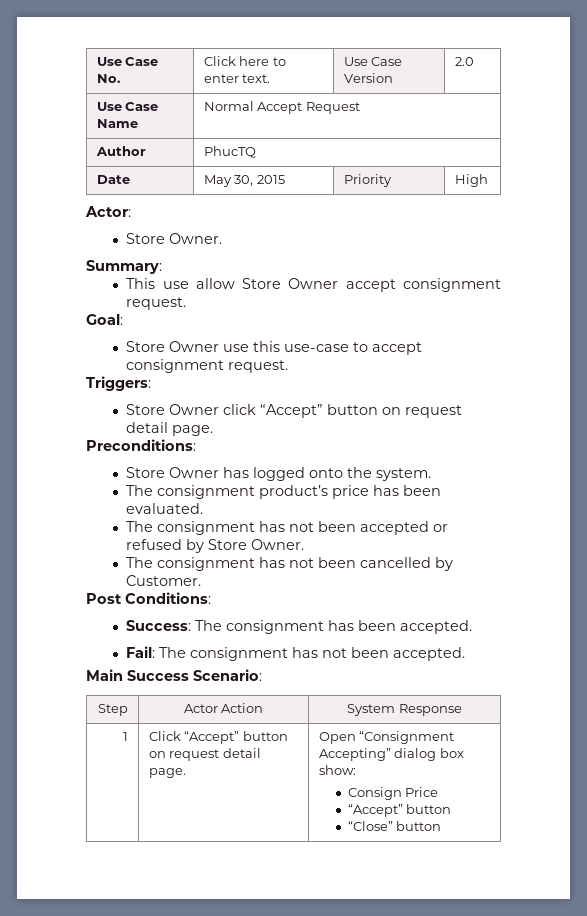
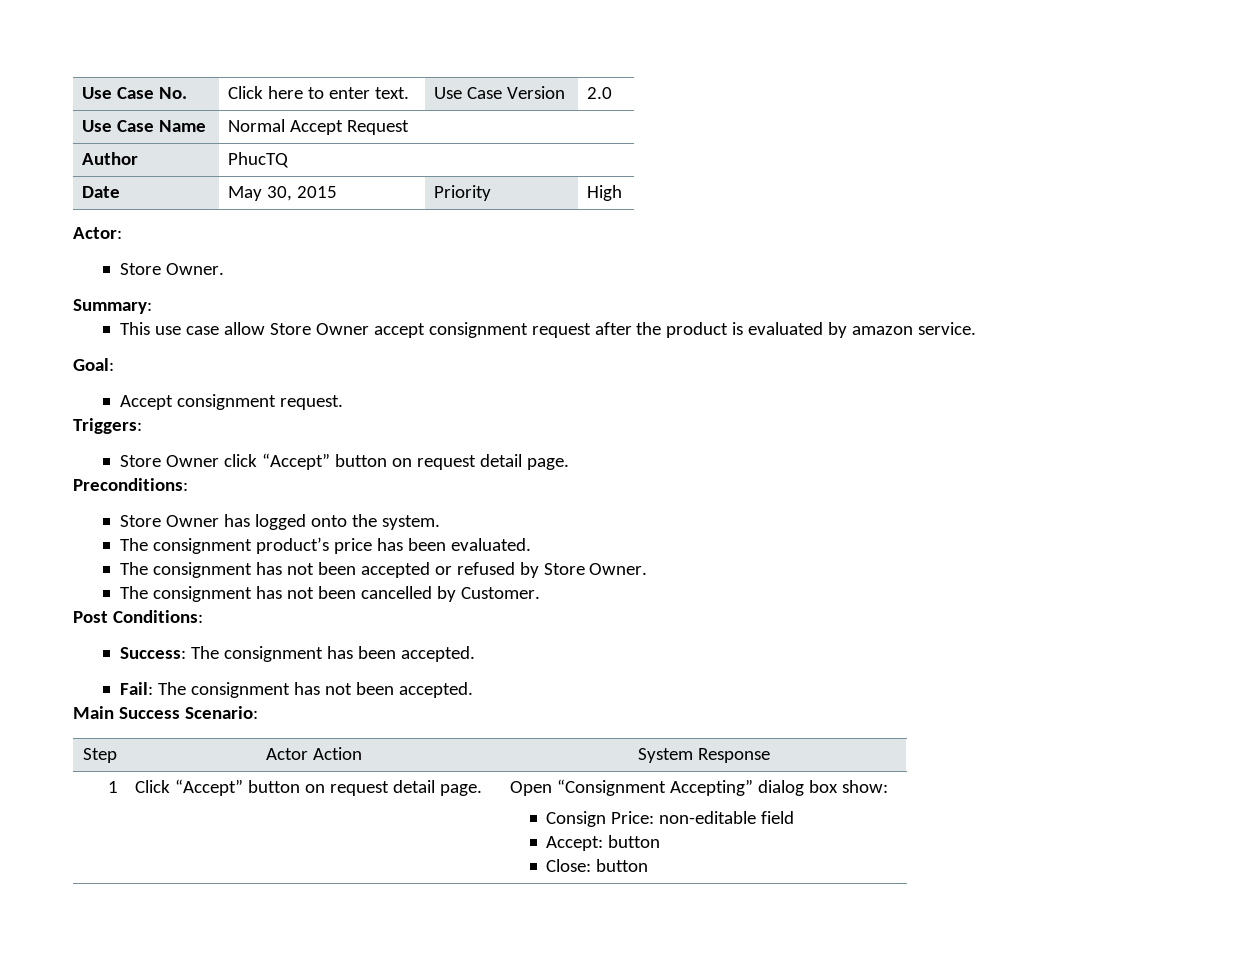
- This use allow Store Owner accept consignment request.
+ This use case allow Store Owner accept consignment request after the product is evaluated by amazon service.
  Goal:
- Store Owner use this use-case to accept consignment request.
+ Accept consignment request.
  1 | Click “Accept” button on request detail page. | Open “Consignment Accepting” dialog box show:
- Consign Price
- “Accept” button
- “Close” button
+ Consign Price: non-editable field
+ Accept: button
+ Close: button

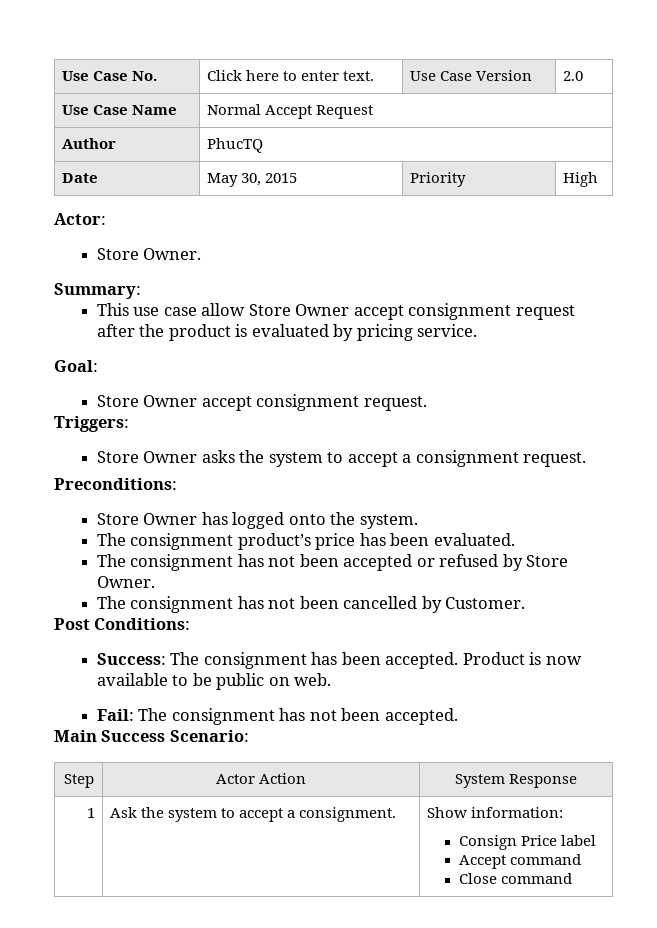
- This use case allow Store Owner accept consignment request after the product is evaluated by amazon service.
+ This use case allow Store Owner accept consignment request after the product is evaluated by pricing service.
- Accept consignment request.
+ Store Owner accept consignment request.
- Store Owner click “Accept” button on request detail page.
+ Store Owner asks the system to accept a consignment request.
+ Product is now available to be public on web.
- 1 | Click “Accept” button on request detail page. | Open “Consignment Accepting” dialog box show:
- Consign Price: non-editable field
- Accept: button
- Close: button
+ 1 | Ask the system to accept a consignment. | Show information:
+ Consign Price label
+ Accept command
+ Close command

